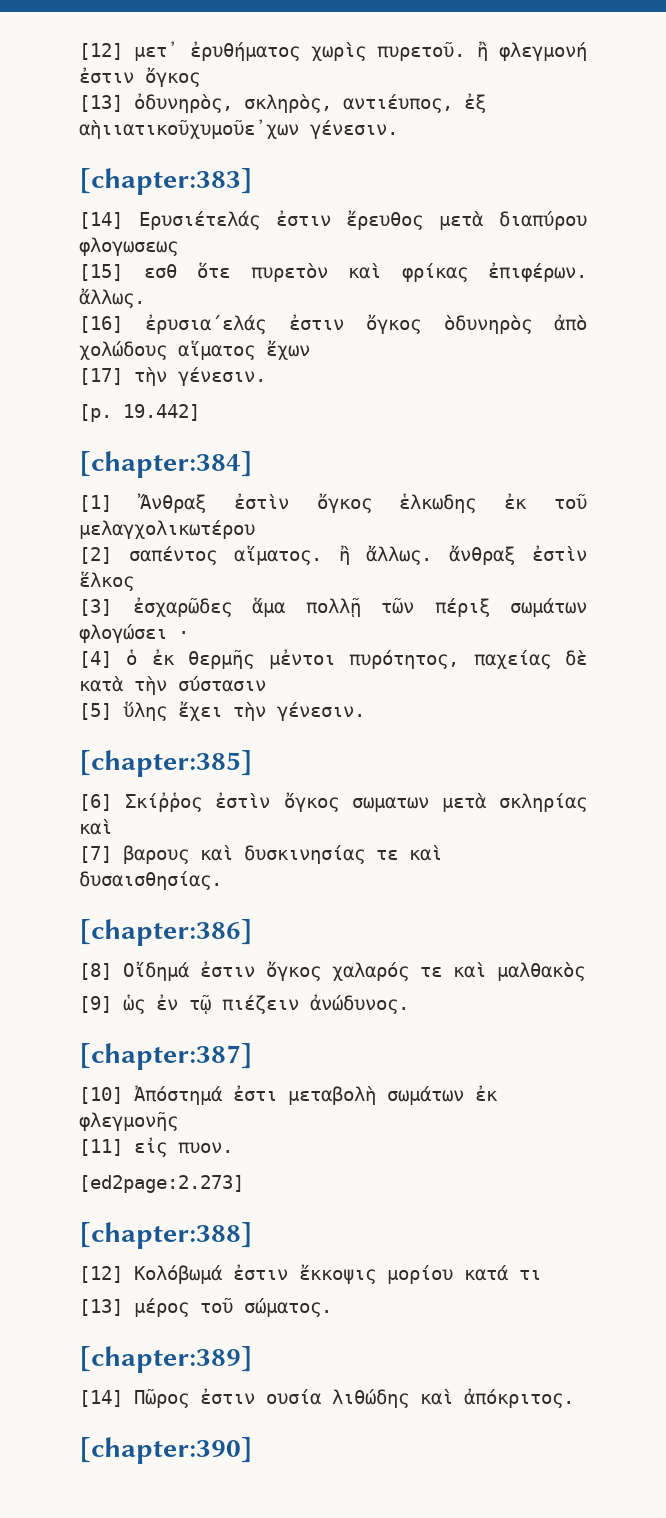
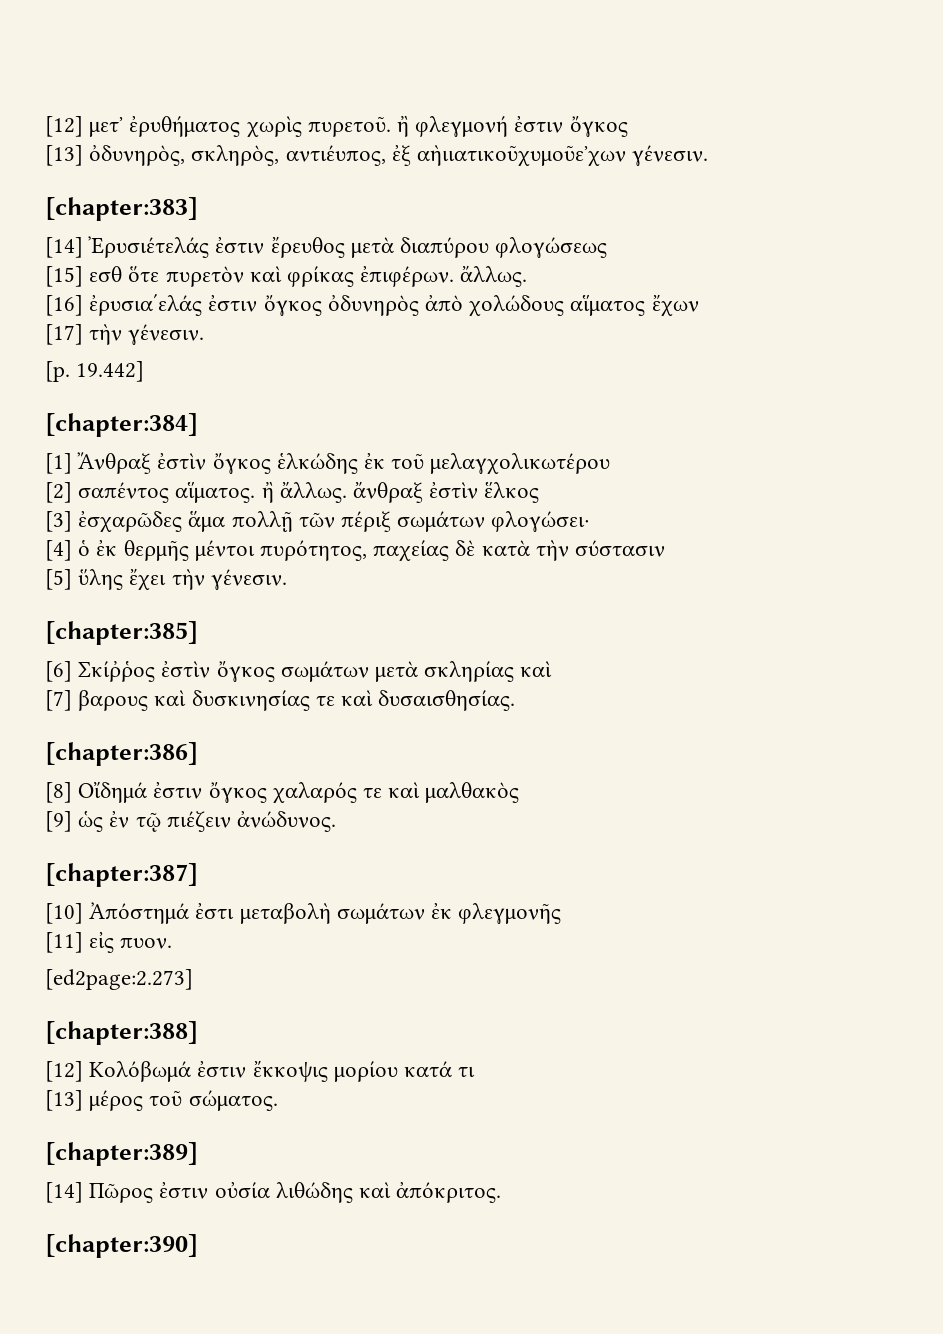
- [14] Ερυσιέτελάς ἐστιν ἔρευθος μετὰ διαπύρου φλογωσεως
+ [14] Ἐρυσιέτελάς ἐστιν ἔρευθος μετὰ διαπύρου φλογώσεως
- [16] ἐρυσια΄ελάς ἐστιν ὄγκος ὸδυνηρὸς ἀπὸ χολώδους αἵματος ἔχων
+ [16] ἐρυσια΄ελάς ἐστιν ὄγκος ὀδυνηρὸς ἀπὸ χολώδους αἵματος ἔχων
- [1] Ἄνθραξ ἐστὶν ὄγκος ἑλκωδης ἐκ τοῦ μελαγχολικωτέρου
+ [1] Ἄνθραξ ἐστὶν ὄγκος ἑλκώδης ἐκ τοῦ μελαγχολικωτέρου
- [3] ἐσχαρῶδες ἅμα πολλῇ τῶν πέριξ σωμάτων φλογώσει ·
+ [3] ἐσχαρῶδες ἅμα πολλῇ τῶν πέριξ σωμάτων φλογώσει·
- [4] ὁ ἐκ θερμῆς μἐντοι πυρότητος, παχείας δὲ κατὰ τὴν σύστασιν
+ [4] ὁ ἐκ θερμῆς μέντοι πυρότητος, παχείας δὲ κατὰ τὴν σύστασιν
- [6] Σκίῤῥος ἐστὶν ὄγκος σωματων μετὰ σκληρίας καὶ
+ [6] Σκίῤῥος ἐστὶν ὄγκος σωμάτων μετὰ σκληρίας καὶ
- [14] Πῶρος ἐστιν ουσία λιθώδης καὶ ἀπόκριτος.
+ [14] Πῶρος ἐστιν οὐσία λιθώδης καὶ ἀπόκριτος.

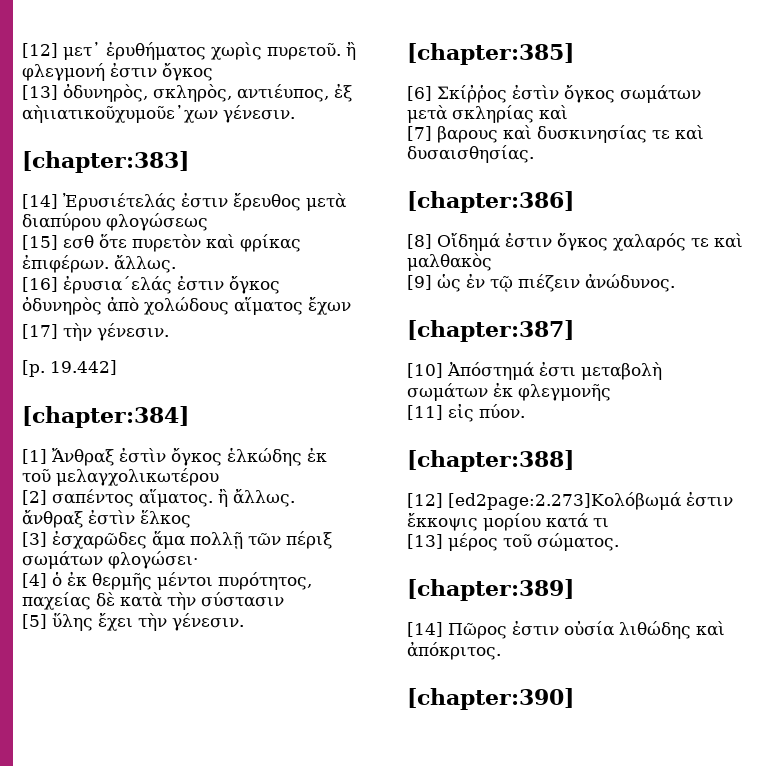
- [11] εἰς πυον.
- [ed2page:2.273]
+ [11] εἰς πύον.
- [12] Κολόβωμά ἐστιν ἔκκοψις μορίου κατά τι
+ [12] [ed2page:2.273]Κολόβωμά ἐστιν ἔκκοψις μορίου κατά τι

